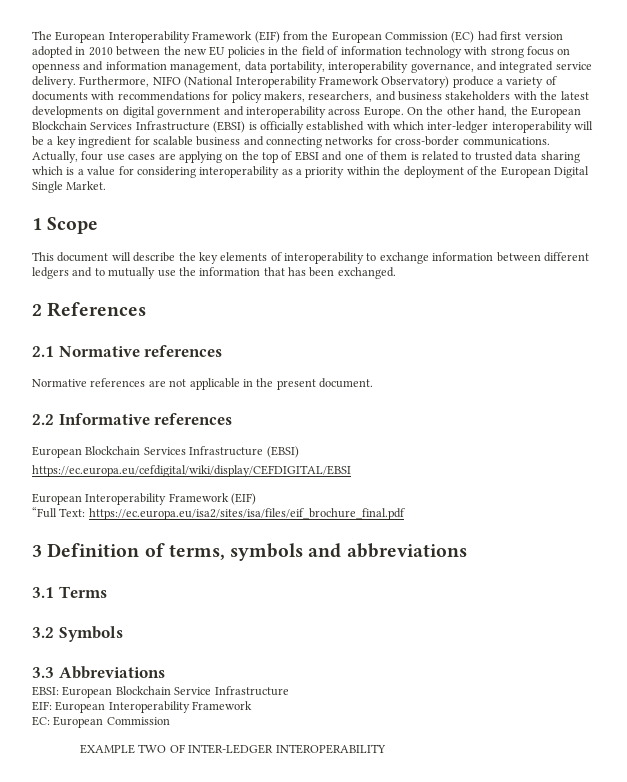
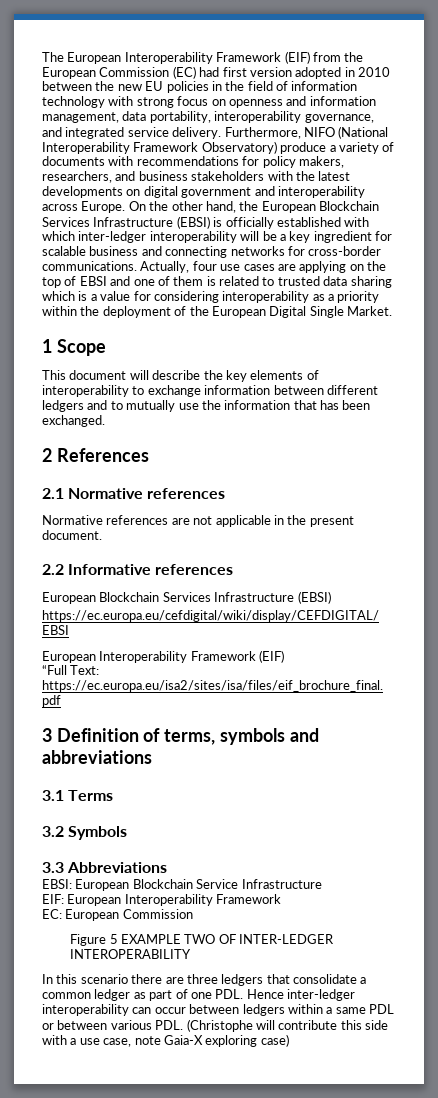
- EXAMPLE TWO OF INTER-LEDGER INTEROPERABILITY
+ Figure 5 EXAMPLE TWO OF INTER-LEDGER INTEROPERABILITY
+ In this scenario there are three ledgers that consolidate a common ledger as part of one PDL. Hence inter-ledger interoperability can occur between ledgers within a same PDL or between various PDL. (Christophe will contribute this side with a use case, note Gaia-X exploring case)

